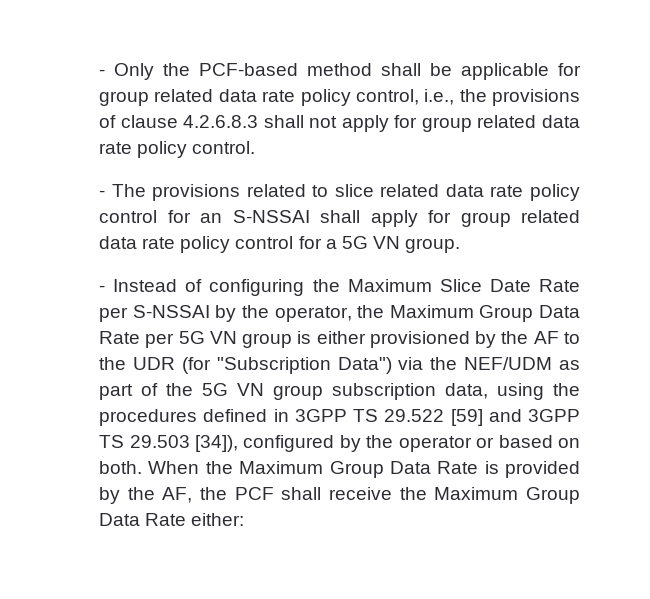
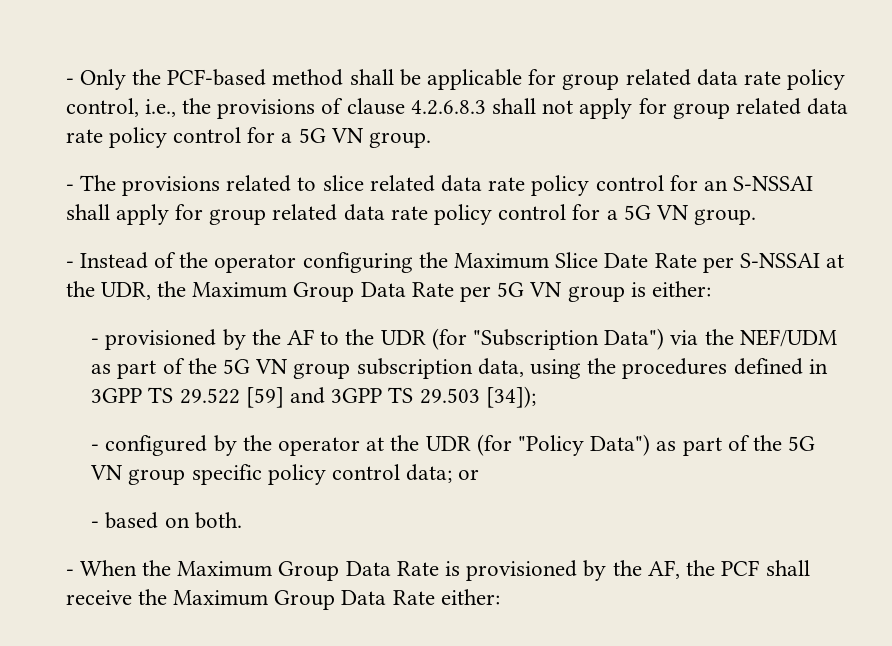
- - Only the PCF-based method shall be applicable for group related data rate policy control, i.e., the provisions of clause 4.2.6.8.3 shall not apply for group related data rate policy control.
+ - Only the PCF-based method shall be applicable for group related data rate policy control, i.e., the provisions of clause 4.2.6.8.3 shall not apply for group related data rate policy control for a 5G VN group.
- - Instead of configuring the Maximum Slice Date Rate per S-NSSAI by the operator, the Maximum Group Data Rate per 5G VN group is either provisioned by the AF to the UDR (for "Subscription Data") via the NEF/UDM as part of the 5G VN group subscription data, using the procedures defined in 3GPP TS 29.522 [59] and 3GPP TS 29.503 [34]), configured by the operator or based on both. When the Maximum Group Data Rate is provided by the AF, the PCF shall receive the Maximum Group Data Rate either:
+ - Instead of the operator configuring the Maximum Slice Date Rate per S-NSSAI at the UDR, the Maximum Group Data Rate per 5G VN group is either:
+ - provisioned by the AF to the UDR (for "Subscription Data") via the NEF/UDM as part of the 5G VN group subscription data, using the procedures defined in 3GPP TS 29.522 [59] and 3GPP TS 29.503 [34]);
+ - configured by the operator at the UDR (for "Policy Data") as part of the 5G VN group specific policy control data; or
+ - based on both.
+ - When the Maximum Group Data Rate is provisioned by the AF, the PCF shall receive the Maximum Group Data Rate either:

